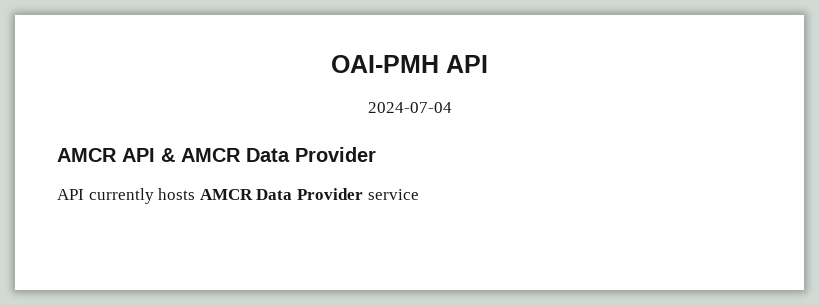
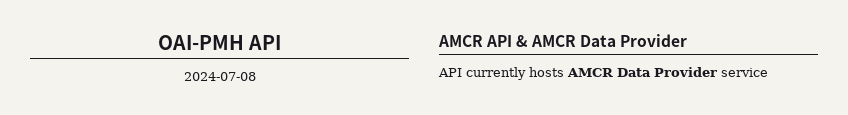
- 2024-07-04
+ 2024-07-08

